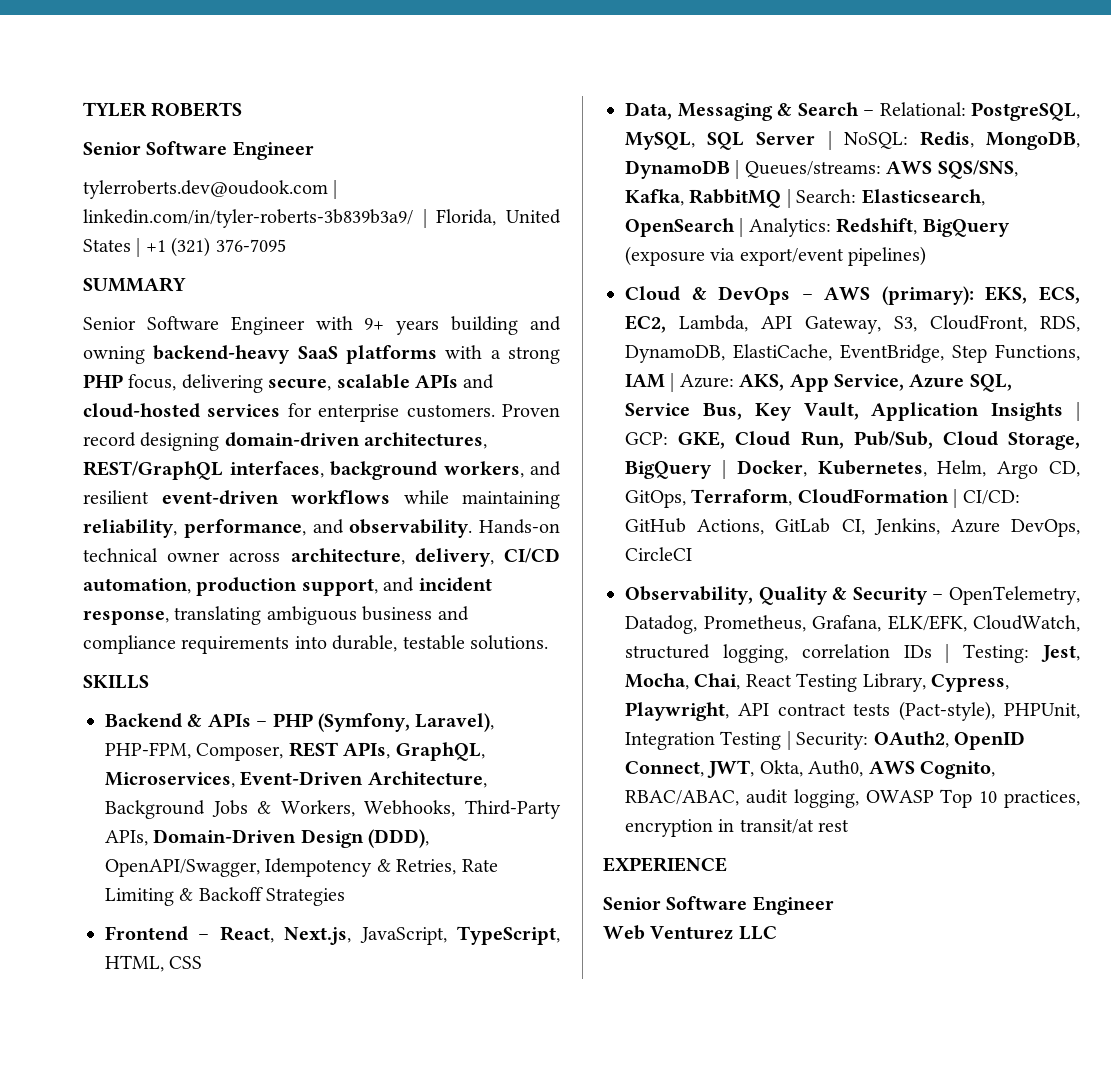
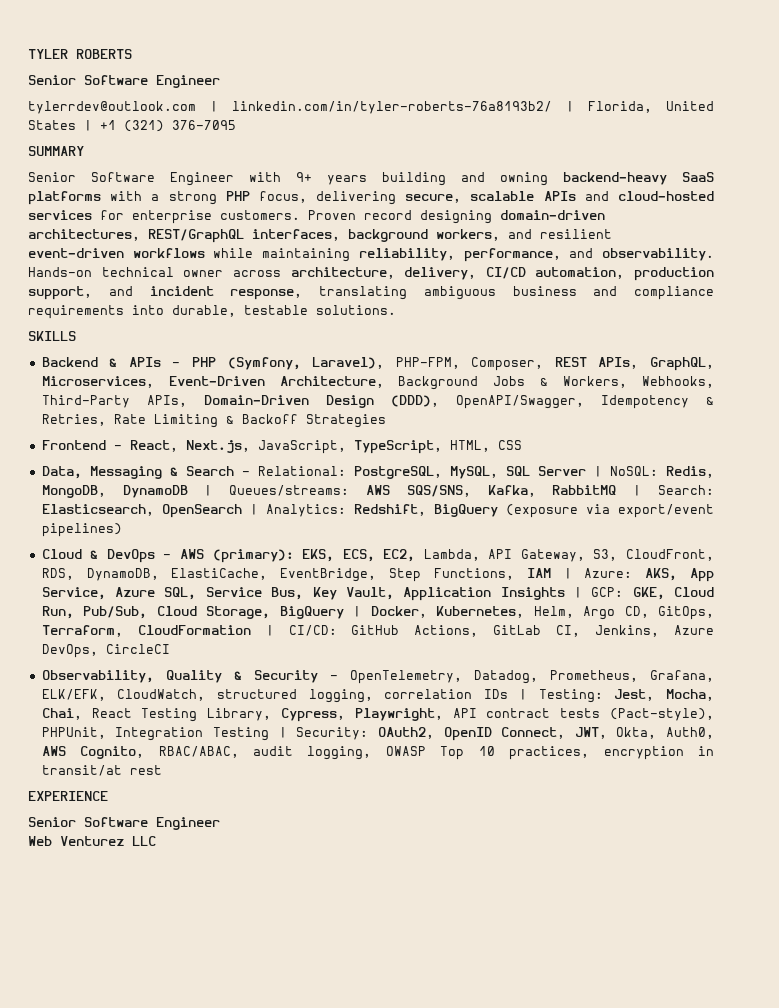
- tylerroberts.dev@oudook.com | linkedin.com/in/tyler-roberts-3b839b3a9/ | Florida, United States | +1 (321) 376-7095
+ tylerrdev@outlook.com | linkedin.com/in/tyler-roberts-76a8193b2/ | Florida, United States | +1 (321) 376-7095

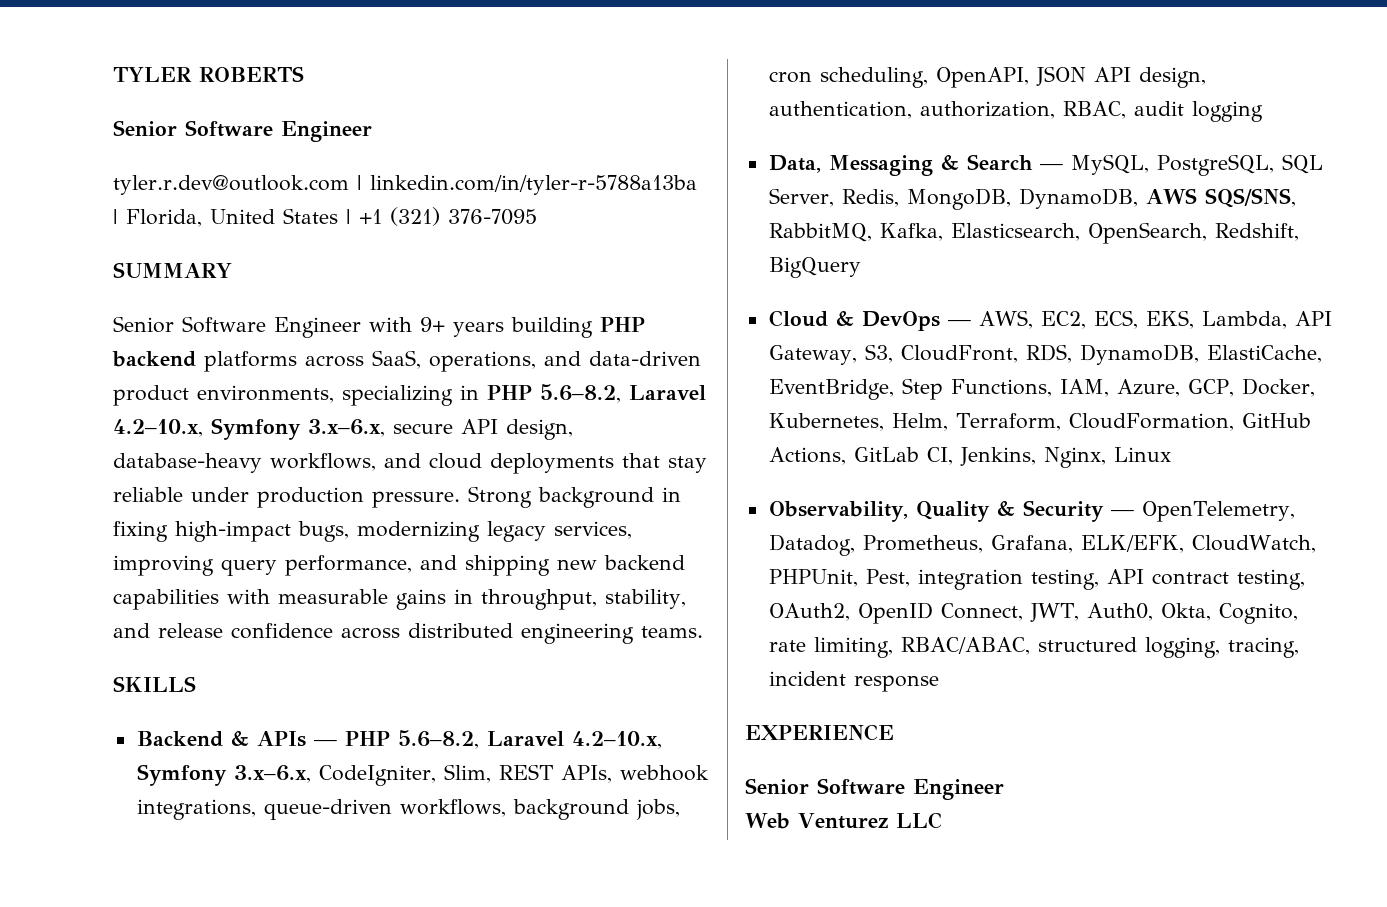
- tylerrdev@outlook.com | linkedin.com/in/tyler-roberts-76a8193b2/ | Florida, United States | +1 (321) 376-7095
+ tyler.r.dev@outlook.com | linkedin.com/in/tyler-r-5788a13ba | Florida, United States | +1 (321) 376-7095
- Senior Software Engineer with 9+ years building and owning backend-heavy SaaS platforms with a strong PHP focus, delivering secure, scalable APIs and cloud-hosted services for enterprise customers. Proven record designing domain-driven architectures, REST/GraphQL interfaces, background workers, and resilient event-driven workflows while maintaining reliability, performance, and observability. Hands-on technical owner across architecture, delivery, CI/CD automation, production support, and incident response, translating ambiguous business and compliance requirements into durable, testable solutions.
+ Senior Software Engineer with 9+ years building PHP backend platforms across SaaS, operations, and data-driven product environments, specializing in PHP 5.6–8.2, Laravel 4.2–10.x, Symfony 3.x–6.x, secure API design, database-heavy workflows, and cloud deployments that stay reliable under production pressure. Strong background in fixing high-impact bugs, modernizing legacy services, improving query performance, and shipping new backend capabilities with measurable gains in throughput, stability, and release confidence across distributed engineering teams.
  SKILLS
- Backend & APIs – PHP (Symfony, Laravel), PHP-FPM, Composer, REST APIs, GraphQL, Microservices, Event-Driven Architecture, Background Jobs & Workers, Webhooks, Third-Party APIs, Domain-Driven Design (DDD), OpenAPI/Swagger, Idempotency & Retries, Rate Limiting & Backoff Strategies
- Frontend – React, Next.js, JavaScript, TypeScript, HTML, CSS
- Data, Messaging & Search – Relational: PostgreSQL, MySQL, SQL Server | NoSQL: Redis, MongoDB, DynamoDB | Queues/streams: AWS SQS/SNS, Kafka, RabbitMQ | Search: Elasticsearch, OpenSearch | Analytics: Redshift, BigQuery (exposure via export/event pipelines)
- Cloud & DevOps – AWS (primary): EKS, ECS, EC2, Lambda, API Gateway, S3, CloudFront, RDS, DynamoDB, ElastiCache, EventBridge, Step Functions, IAM | Azure: AKS, App Service, Azure SQL, Service Bus, Key Vault, Application Insights | GCP: GKE, Cloud Run, Pub/Sub, Cloud Storage, BigQuery | Docker, Kubernetes, Helm, Argo CD, GitOps, Terraform, CloudFormation | CI/CD: GitHub Actions, GitLab CI, Jenkins, Azure DevOps, CircleCI
+ Backend & APIs — PHP 5.6–8.2, Laravel 4.2–10.x, Symfony 3.x–6.x, CodeIgniter, Slim, REST APIs, webhook integrations, queue-driven workflows, background jobs, cron scheduling, OpenAPI, JSON API design, authentication, authorization, RBAC, audit logging
+ Data, Messaging & Search — MySQL, PostgreSQL, SQL Server, Redis, MongoDB, DynamoDB, AWS SQS/SNS, RabbitMQ, Kafka, Elasticsearch, OpenSearch, Redshift, BigQuery
+ Cloud & DevOps — AWS, EC2, ECS, EKS, Lambda, API Gateway, S3, CloudFront, RDS, DynamoDB, ElastiCache, EventBridge, Step Functions, IAM, Azure, GCP, Docker, Kubernetes, Helm, Terraform, CloudFormation, GitHub Actions, GitLab CI, Jenkins, Nginx, Linux
- Observability, Quality & Security – OpenTelemetry, Datadog, Prometheus, Grafana, ELK/EFK, CloudWatch, structured logging, correlation IDs | Testing: Jest, Mocha, Chai, React Testing Library, Cypress, Playwright, API contract tests (Pact-style), PHPUnit, Integration Testing | Security: OAuth2, OpenID Connect, JWT, Okta, Auth0, AWS Cognito, RBAC/ABAC, audit logging, OWASP Top 10 practices, encryption in transit/at rest
+ Observability, Quality & Security — OpenTelemetry, Datadog, Prometheus, Grafana, ELK/EFK, CloudWatch, PHPUnit, Pest, integration testing, API contract testing, OAuth2, OpenID Connect, JWT, Auth0, Okta, Cognito, rate limiting, RBAC/ABAC, structured logging, tracing, incident response

